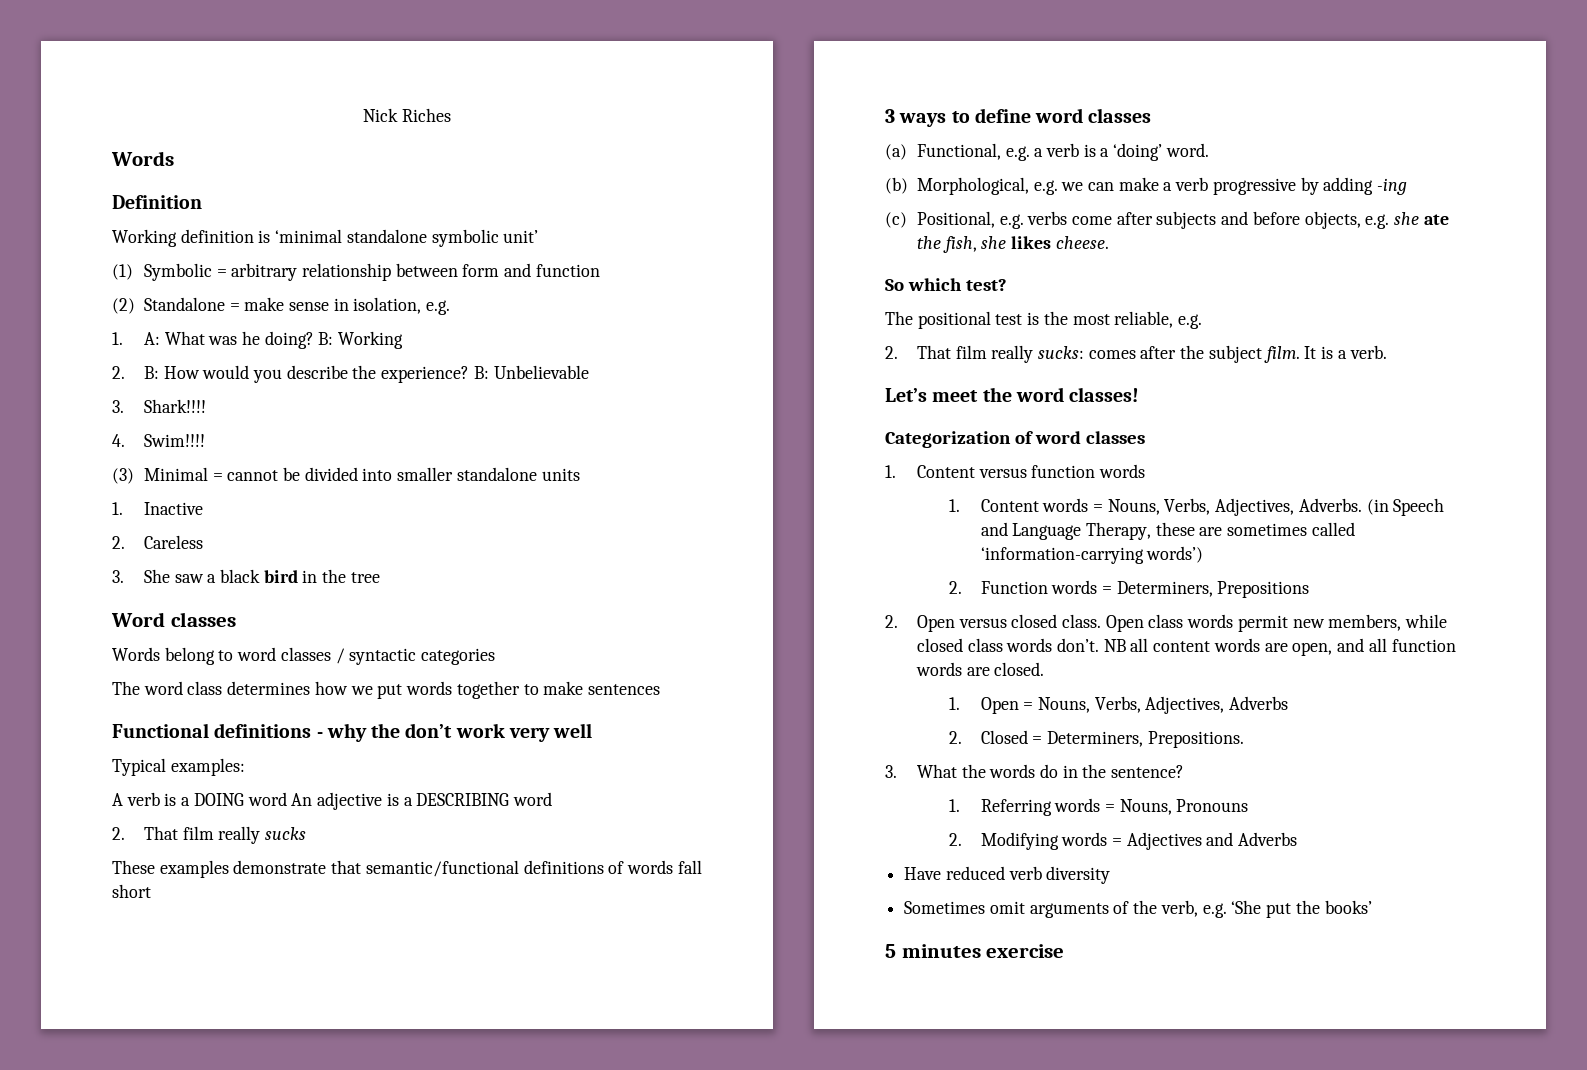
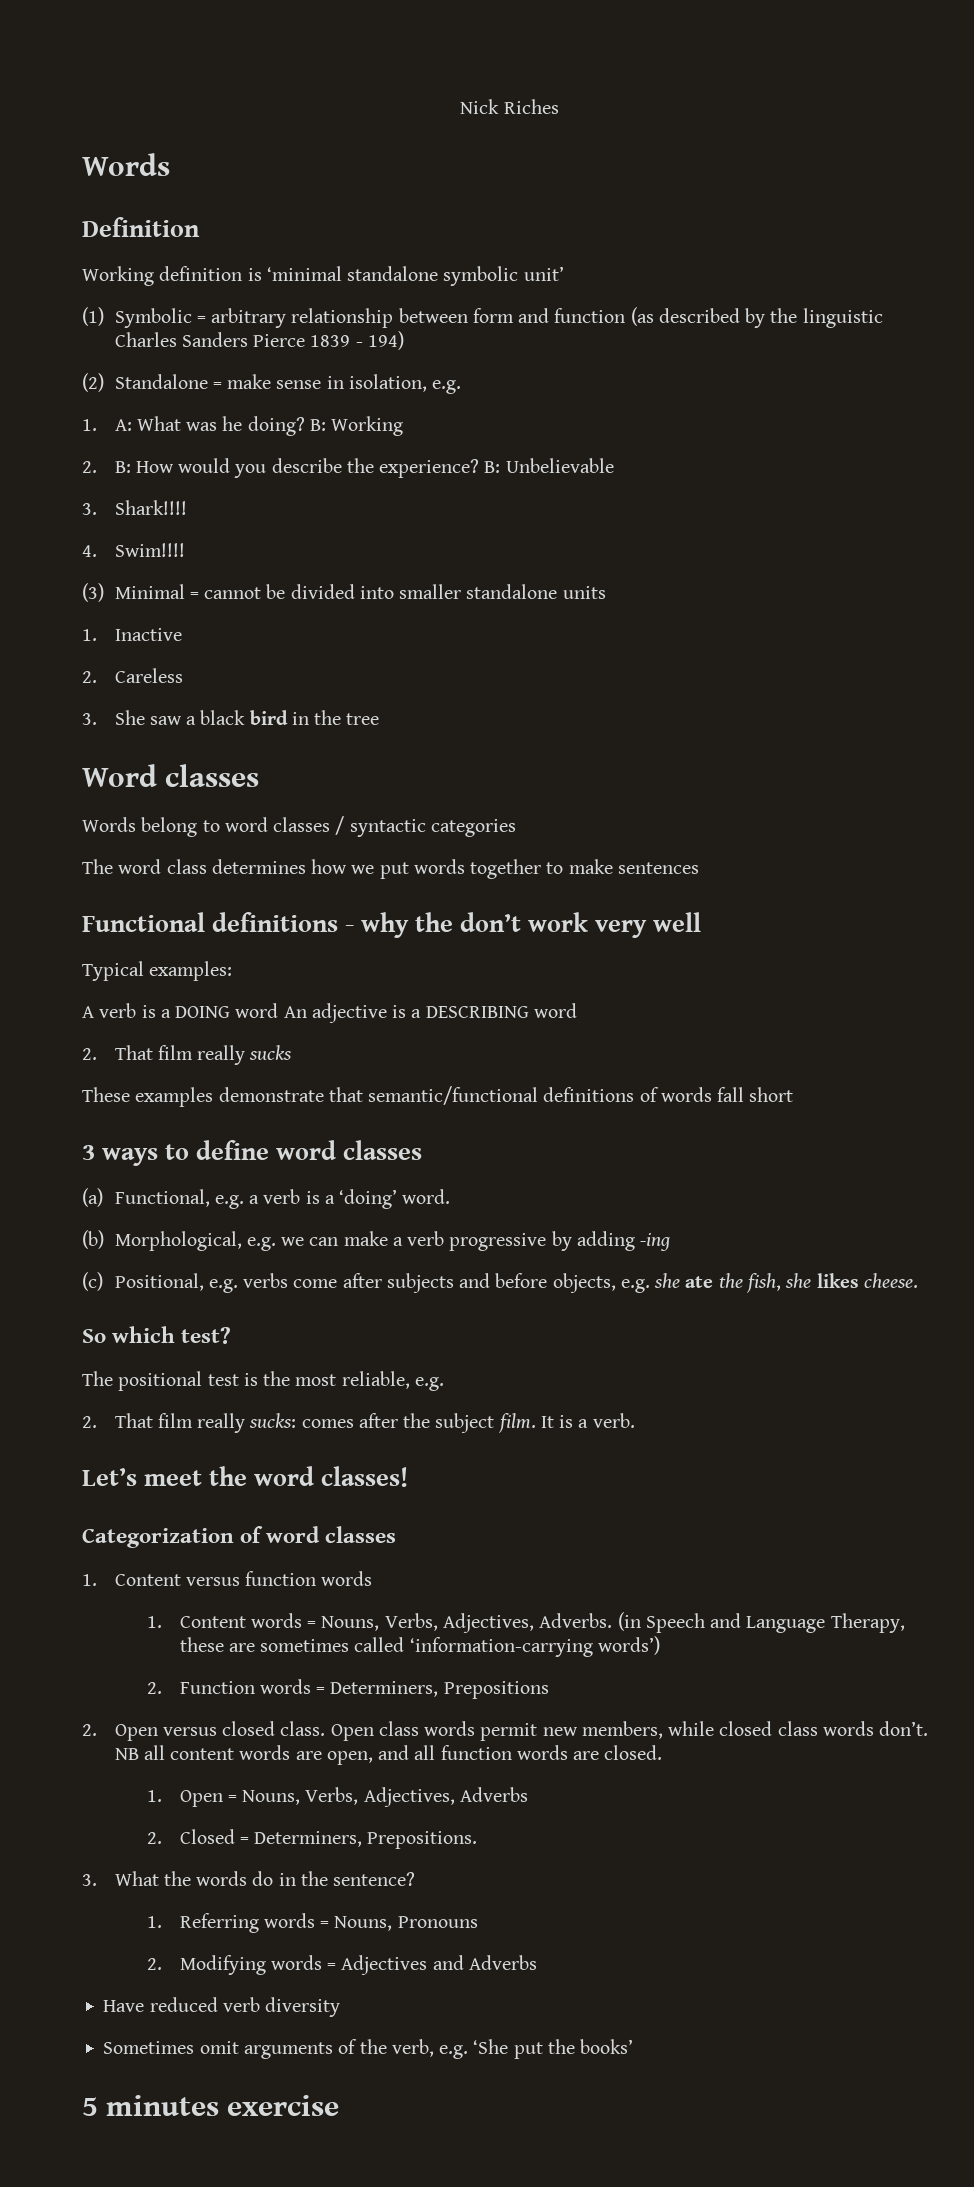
- (1) Symbolic = arbitrary relationship between form and function
+ (1) Symbolic = arbitrary relationship between form and function (as described by the linguistic Charles Sanders Pierce 1839 - 194)

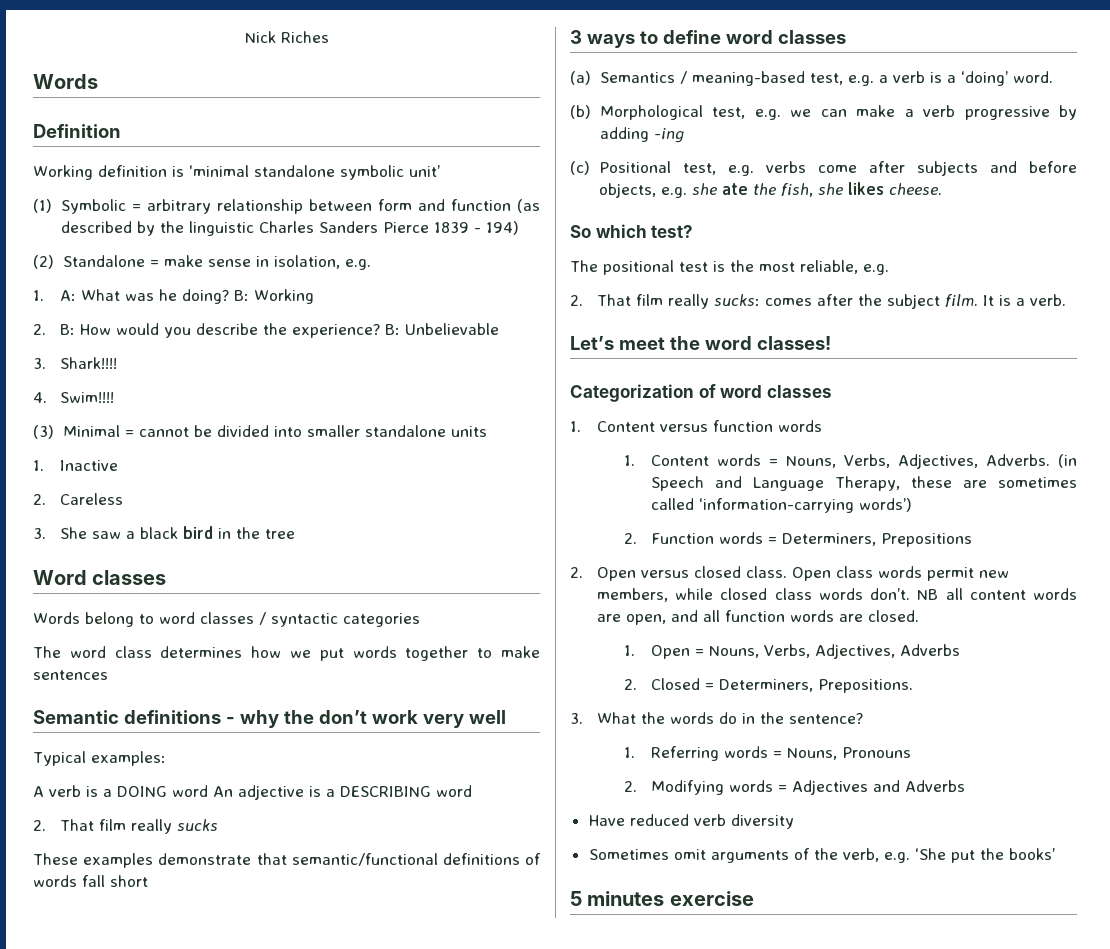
- Functional definitions - why the don’t work very well
+ Semantic definitions - why the don’t work very well
- (a) Functional, e.g. a verb is a ‘doing’ word.
+ (a) Semantics / meaning-based test, e.g. a verb is a ‘doing’ word.
- (b) Morphological, e.g. we can make a verb progressive by adding -ing
+ (b) Morphological test, e.g. we can make a verb progressive by adding -ing
- (c) Positional, e.g. verbs come after subjects and before objects, e.g. she ate the fish, she likes cheese.
+ (c) Positional test, e.g. verbs come after subjects and before objects, e.g. she ate the fish, she likes cheese.

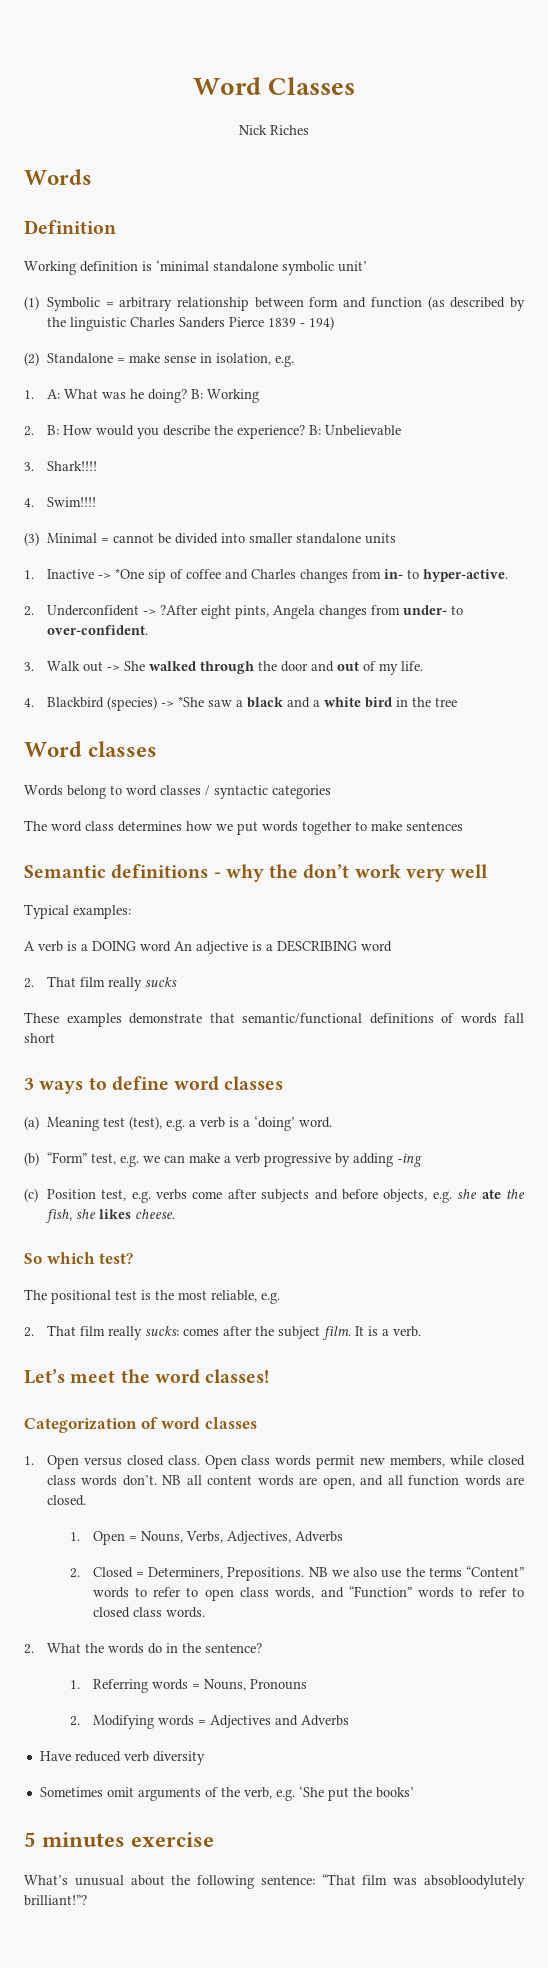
+ Word Classes
- 1. Inactive
- 2. Careless
- 3. She saw a black bird in the tree
+ 1. Inactive -> *One sip of coffee and Charles changes from in- to hyper-active.
+ 2. Underconfident -> ?After eight pints, Angela changes from under- to over-confident.
+ 3. Walk out -> She walked through the door and out of my life.
+ 4. Blackbird (species) -> *She saw a black and a white bird in the tree
- (a) Semantics / meaning-based test, e.g. a verb is a ‘doing’ word.
+ (a) Meaning test (test), e.g. a verb is a ‘doing’ word.
- (b) Morphological test, e.g. we can make a verb progressive by adding -ing
+ (b) “Form” test, e.g. we can make a verb progressive by adding -ing
- (c) Positional test, e.g. verbs come after subjects and before objects, e.g. she ate the fish, she likes cheese.
+ (c) Position test, e.g. verbs come after subjects and before objects, e.g. she ate the fish, she likes cheese.
- 1. Content versus function words
- 1. Content words = Nouns, Verbs, Adjectives, Adverbs. (in Speech and Language Therapy, these are sometimes called ‘information-carrying words’)
- 2. Function words = Determiners, Prepositions
- 2. Open versus closed class.
+ 1. Open versus closed class.
- 2. Closed = Determiners, Prepositions.
- 3. What the words do in the sentence?
+ 2. Closed = Determiners, Prepositions. NB we also use the terms “Content” words to refer to open class words, and “Function” words to refer to closed class words.
+ 2. What the words do in the sentence?
+ What’s unusual about the following sentence: “That film was absobloodylutely brilliant!”?

